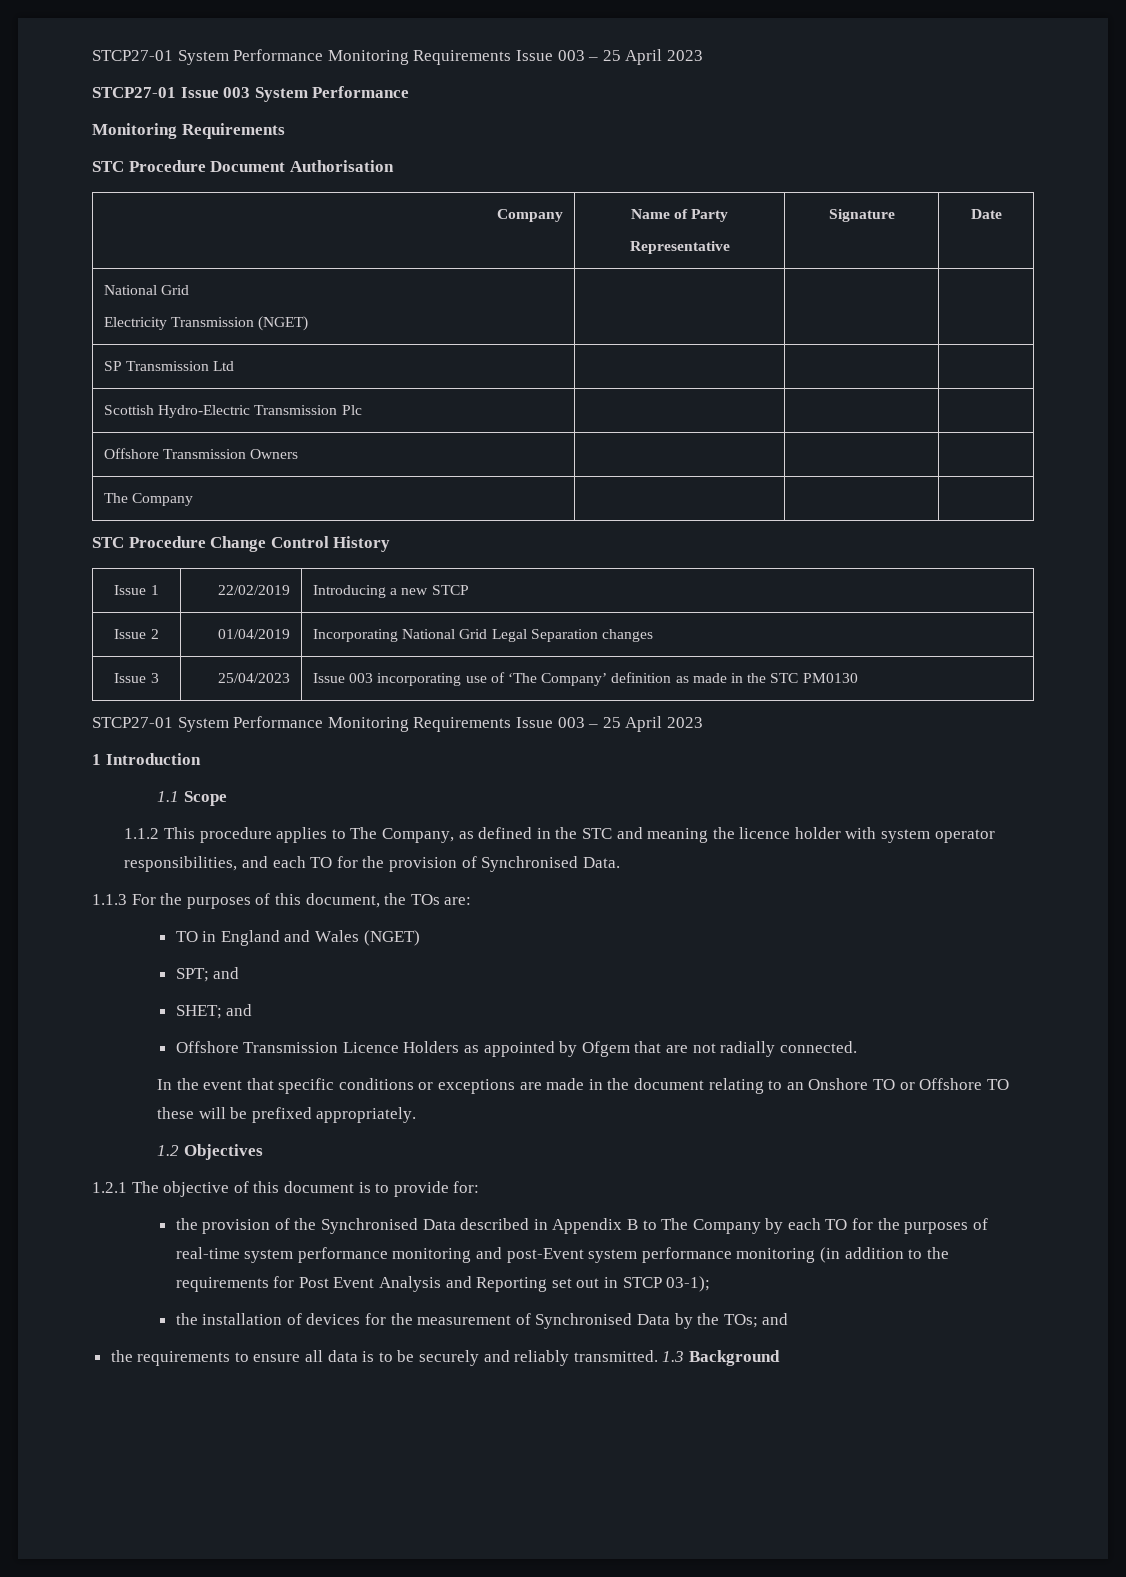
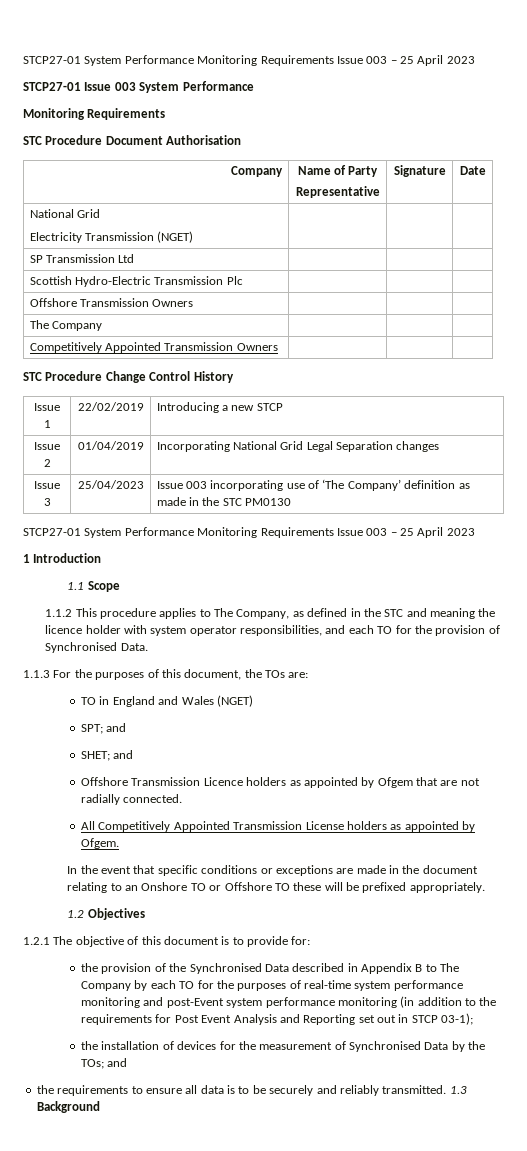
+ Competitively Appointed Transmission Owners | | |
- Offshore Transmission Licence Holders as appointed by Ofgem that are not radially connected.
+ Offshore Transmission Licence holders as appointed by Ofgem that are not radially connected.
+ All Competitively Appointed Transmission License holders as appointed by Ofgem.

